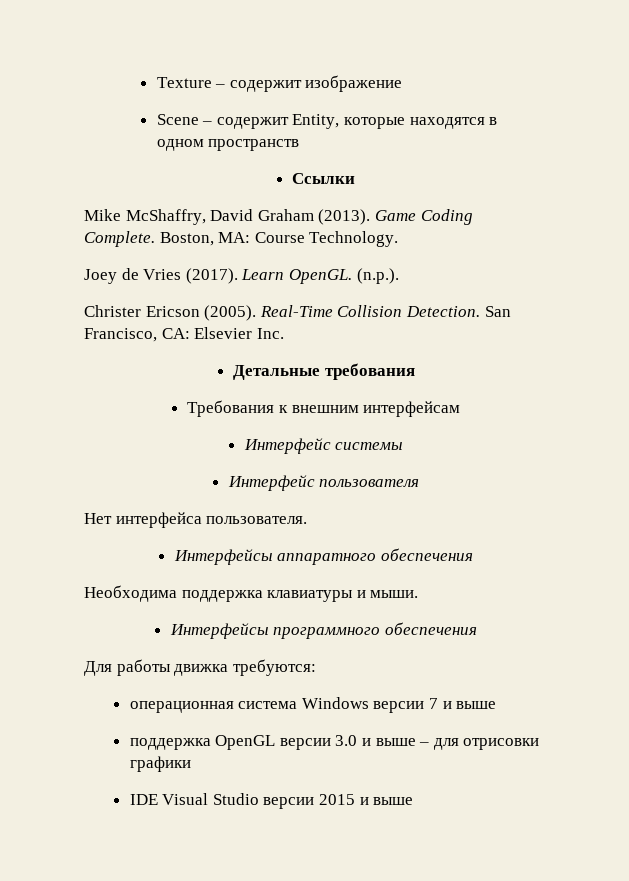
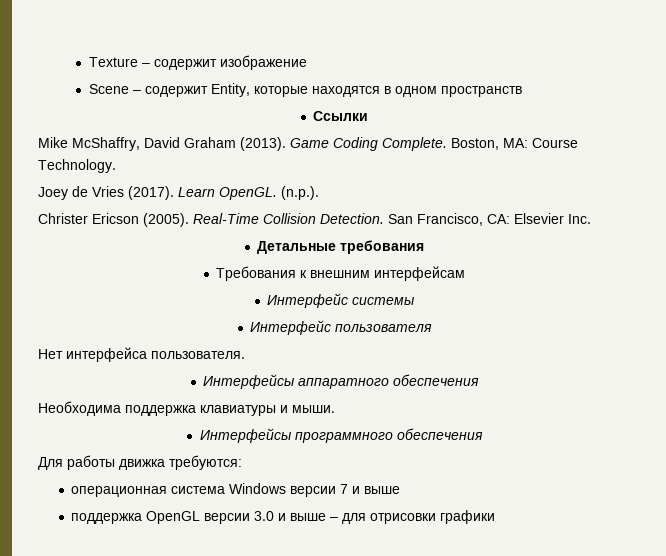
- IDE Visual Studio версии 2015 и выше

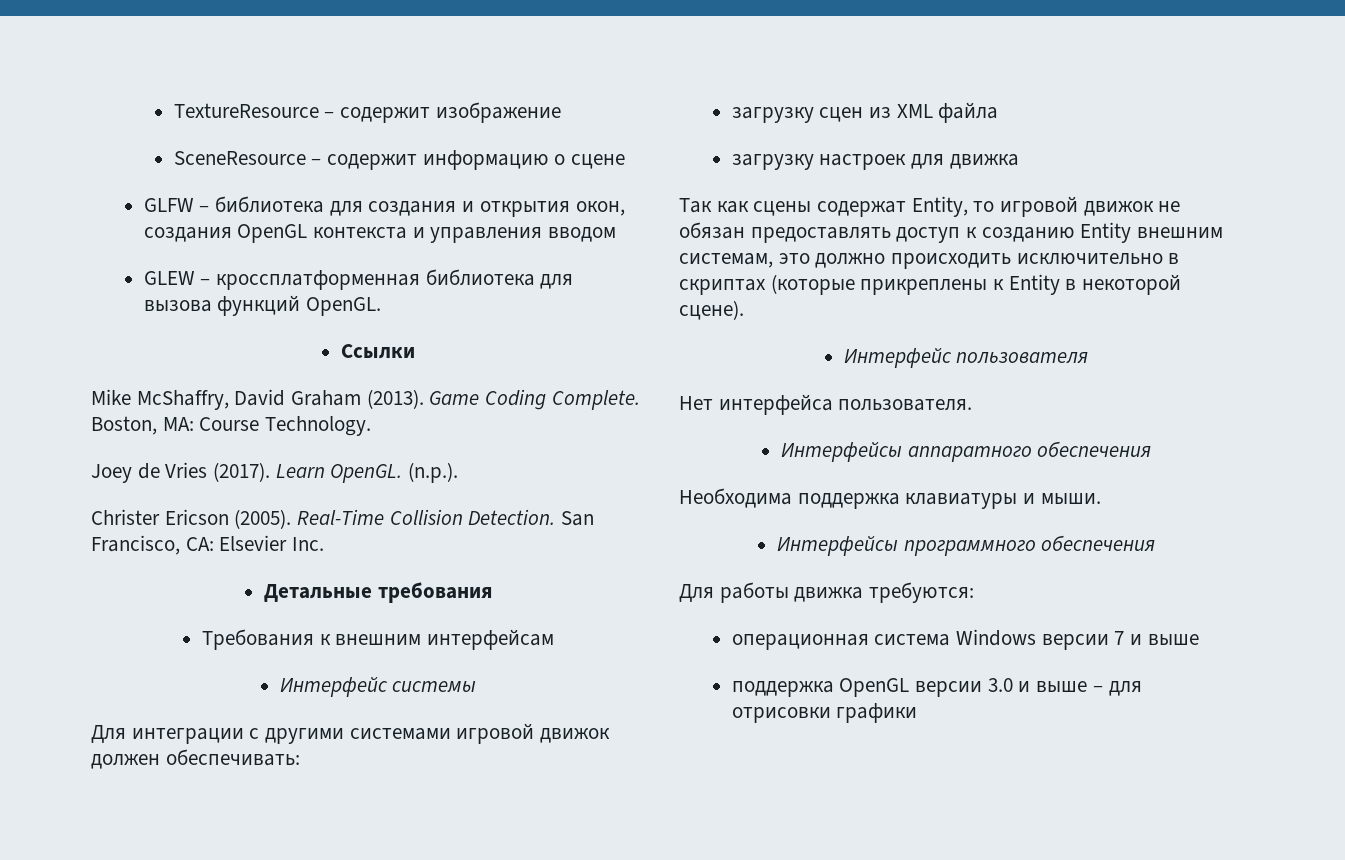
- Texture – содержит изображение
+ TextureResource – содержит изображение
- Scene – содержит Entity, которые находятся в одном пространств
+ SceneResource – содержит информацию о сцене
+ GLFW – библиотека для создания и открытия окон, создания OpenGL контекста и управления вводом
+ GLEW – кроссплатформенная библиотека для вызова функций OpenGL.
+ Для интеграции с другими системами игровой движок должен обеспечивать:
+ загрузку сцен из XML файла
+ загрузку настроек для движка
+ Так как сцены содержат Entity, то игровой движок не обязан предоставлять доступ к созданию Entity внешним системам, это должно происходить исключительно в скриптах (которые прикреплены к Entity в некоторой сцене).

